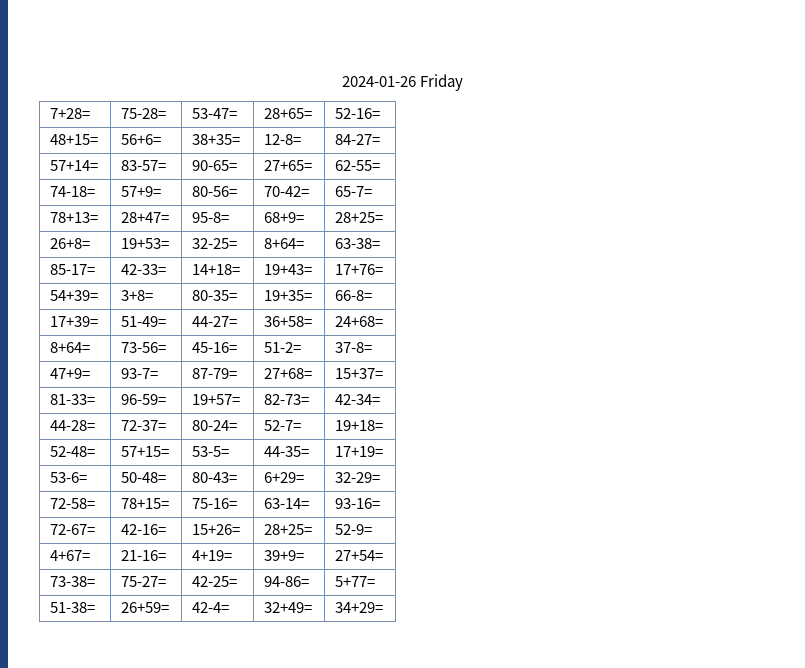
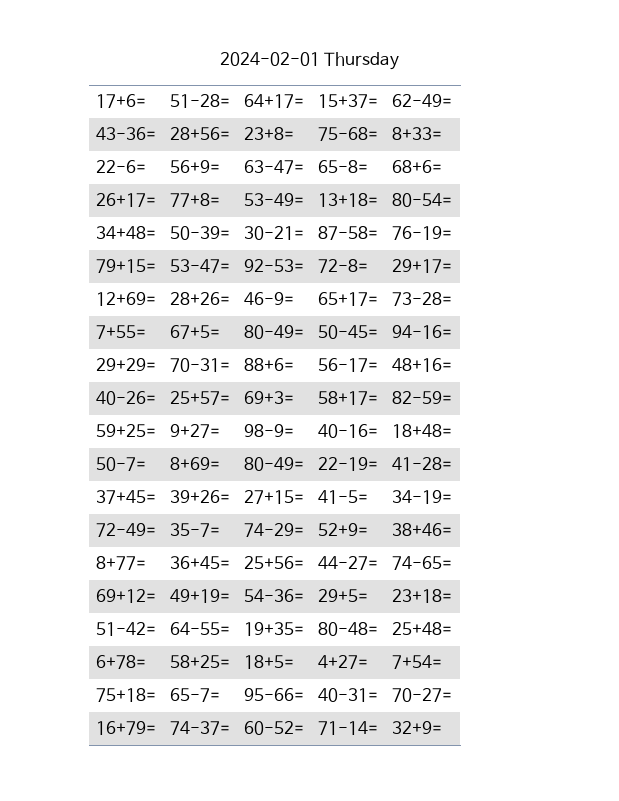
- 2024-01-26 Friday
- 7+28= | 75-28= | 53-47= | 28+65= | 52-16=
- 48+15= | 56+6= | 38+35= | 12-8= | 84-27=
- 57+14= | 83-57= | 90-65= | 27+65= | 62-55=
- 74-18= | 57+9= | 80-56= | 70-42= | 65-7=
- 78+13= | 28+47= | 95-8= | 68+9= | 28+25=
- 26+8= | 19+53= | 32-25= | 8+64= | 63-38=
- 85-17= | 42-33= | 14+18= | 19+43= | 17+76=
- 54+39= | 3+8= | 80-35= | 19+35= | 66-8=
- 17+39= | 51-49= | 44-27= | 36+58= | 24+68=
- 8+64= | 73-56= | 45-16= | 51-2= | 37-8=
- 47+9= | 93-7= | 87-79= | 27+68= | 15+37=
- 81-33= | 96-59= | 19+57= | 82-73= | 42-34=
- 44-28= | 72-37= | 80-24= | 52-7= | 19+18=
- 52-48= | 57+15= | 53-5= | 44-35= | 17+19=
- 53-6= | 50-48= | 80-43= | 6+29= | 32-29=
- 72-58= | 78+15= | 75-16= | 63-14= | 93-16=
- 72-67= | 42-16= | 15+26= | 28+25= | 52-9=
- 4+67= | 21-16= | 4+19= | 39+9= | 27+54=
- 73-38= | 75-27= | 42-25= | 94-86= | 5+77=
- 51-38= | 26+59= | 42-4= | 32+49= | 34+29=
+ 2024-02-01 Thursday
+ 17+6= | 51-28= | 64+17= | 15+37= | 62-49=
+ 43-36= | 28+56= | 23+8= | 75-68= | 8+33=
+ 22-6= | 56+9= | 63-47= | 65-8= | 68+6=
+ 26+17= | 77+8= | 53-49= | 13+18= | 80-54=
+ 34+48= | 50-39= | 30-21= | 87-58= | 76-19=
+ 79+15= | 53-47= | 92-53= | 72-8= | 29+17=
+ 12+69= | 28+26= | 46-9= | 65+17= | 73-28=
+ 7+55= | 67+5= | 80-49= | 50-45= | 94-16=
+ 29+29= | 70-31= | 88+6= | 56-17= | 48+16=
+ 40-26= | 25+57= | 69+3= | 58+17= | 82-59=
+ 59+25= | 9+27= | 98-9= | 40-16= | 18+48=
+ 50-7= | 8+69= | 80-49= | 22-19= | 41-28=
+ 37+45= | 39+26= | 27+15= | 41-5= | 34-19=
+ 72-49= | 35-7= | 74-29= | 52+9= | 38+46=
+ 8+77= | 36+45= | 25+56= | 44-27= | 74-65=
+ 69+12= | 49+19= | 54-36= | 29+5= | 23+18=
+ 51-42= | 64-55= | 19+35= | 80-48= | 25+48=
+ 6+78= | 58+25= | 18+5= | 4+27= | 7+54=
+ 75+18= | 65-7= | 95-66= | 40-31= | 70-27=
+ 16+79= | 74-37= | 60-52= | 71-14= | 32+9=

